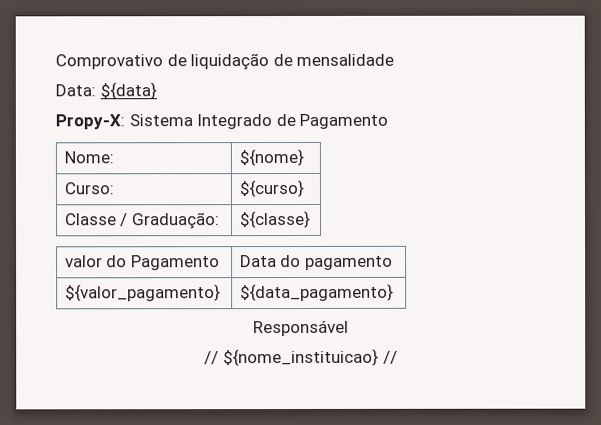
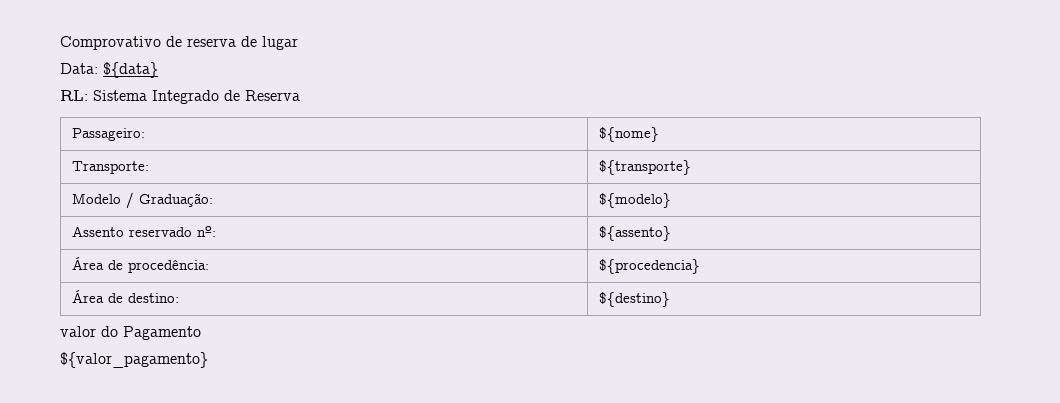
- Comprovativo de liquidação de mensalidade
+ Comprovativo de reserva de lugar
- Propy-X: Sistema Integrado de Pagamento
- Nome: | ${nome}
+ RL: Sistema Integrado de Reserva
+ Passageiro: | ${nome}
- Curso: | ${curso}
- Classe / Graduação: | ${classe}
- valor do Pagamento | Data do pagamento
- ${valor_pagamento} | ${data_pagamento}
- Responsável
- // ${nome_instituicao} //
+ Transporte: | ${transporte}
+ Modelo / Graduação: | ${modelo}
+ Assento reservado nº: | ${assento}
+ Área de procedência: | ${procedencia}
+ Área de destino: | ${destino}
+ valor do Pagamento
+ ${valor_pagamento}

